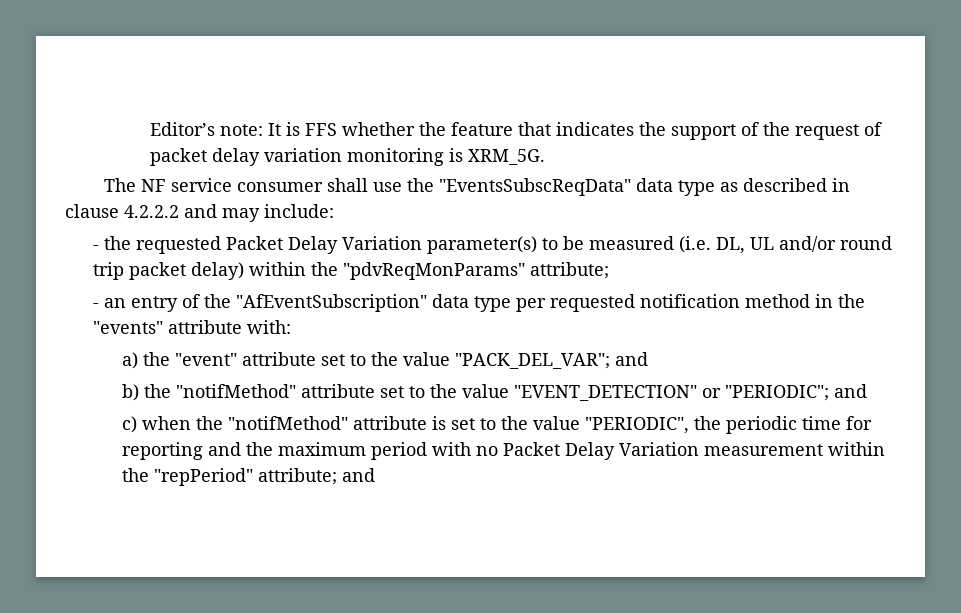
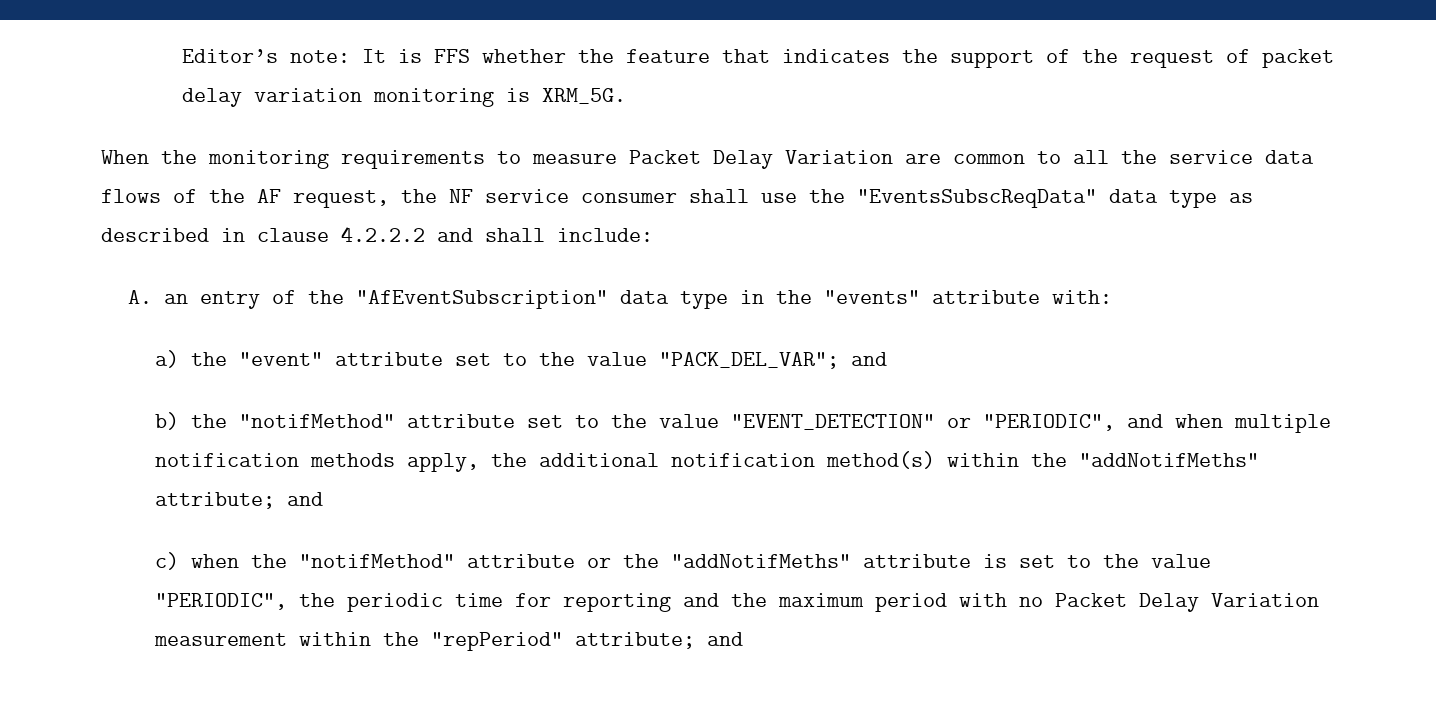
- The NF service consumer shall use the "EventsSubscReqData" data type as described in clause 4.2.2.2 and may include:
+ When the monitoring requirements to measure Packet Delay Variation are common to all the service data flows of the AF request, the NF service consumer shall use the "EventsSubscReqData" data type as described in clause 4.2.2.2 and shall include:
- - the requested Packet Delay Variation parameter(s) to be measured (i.e. DL, UL and/or round trip packet delay) within the "pdvReqMonParams" attribute;
- - an entry of the "AfEventSubscription" data type per requested notification method in the "events" attribute with:
+ A. an entry of the "AfEventSubscription" data type in the "events" attribute with:
- b) the "notifMethod" attribute set to the value "EVENT_DETECTION" or "PERIODIC"; and
+ b) the "notifMethod" attribute set to the value "EVENT_DETECTION" or "PERIODIC", and when multiple notification methods apply, the additional notification method(s) within the "addNotifMeths" attribute; and
- c) when the "notifMethod" attribute is set to the value "PERIODIC", the periodic time for reporting and the maximum period with no Packet Delay Variation measurement within the "repPeriod" attribute; and
+ c) when the "notifMethod" attribute or the "addNotifMeths" attribute is set to the value "PERIODIC", the periodic time for reporting and the maximum period with no Packet Delay Variation measurement within the "repPeriod" attribute; and

